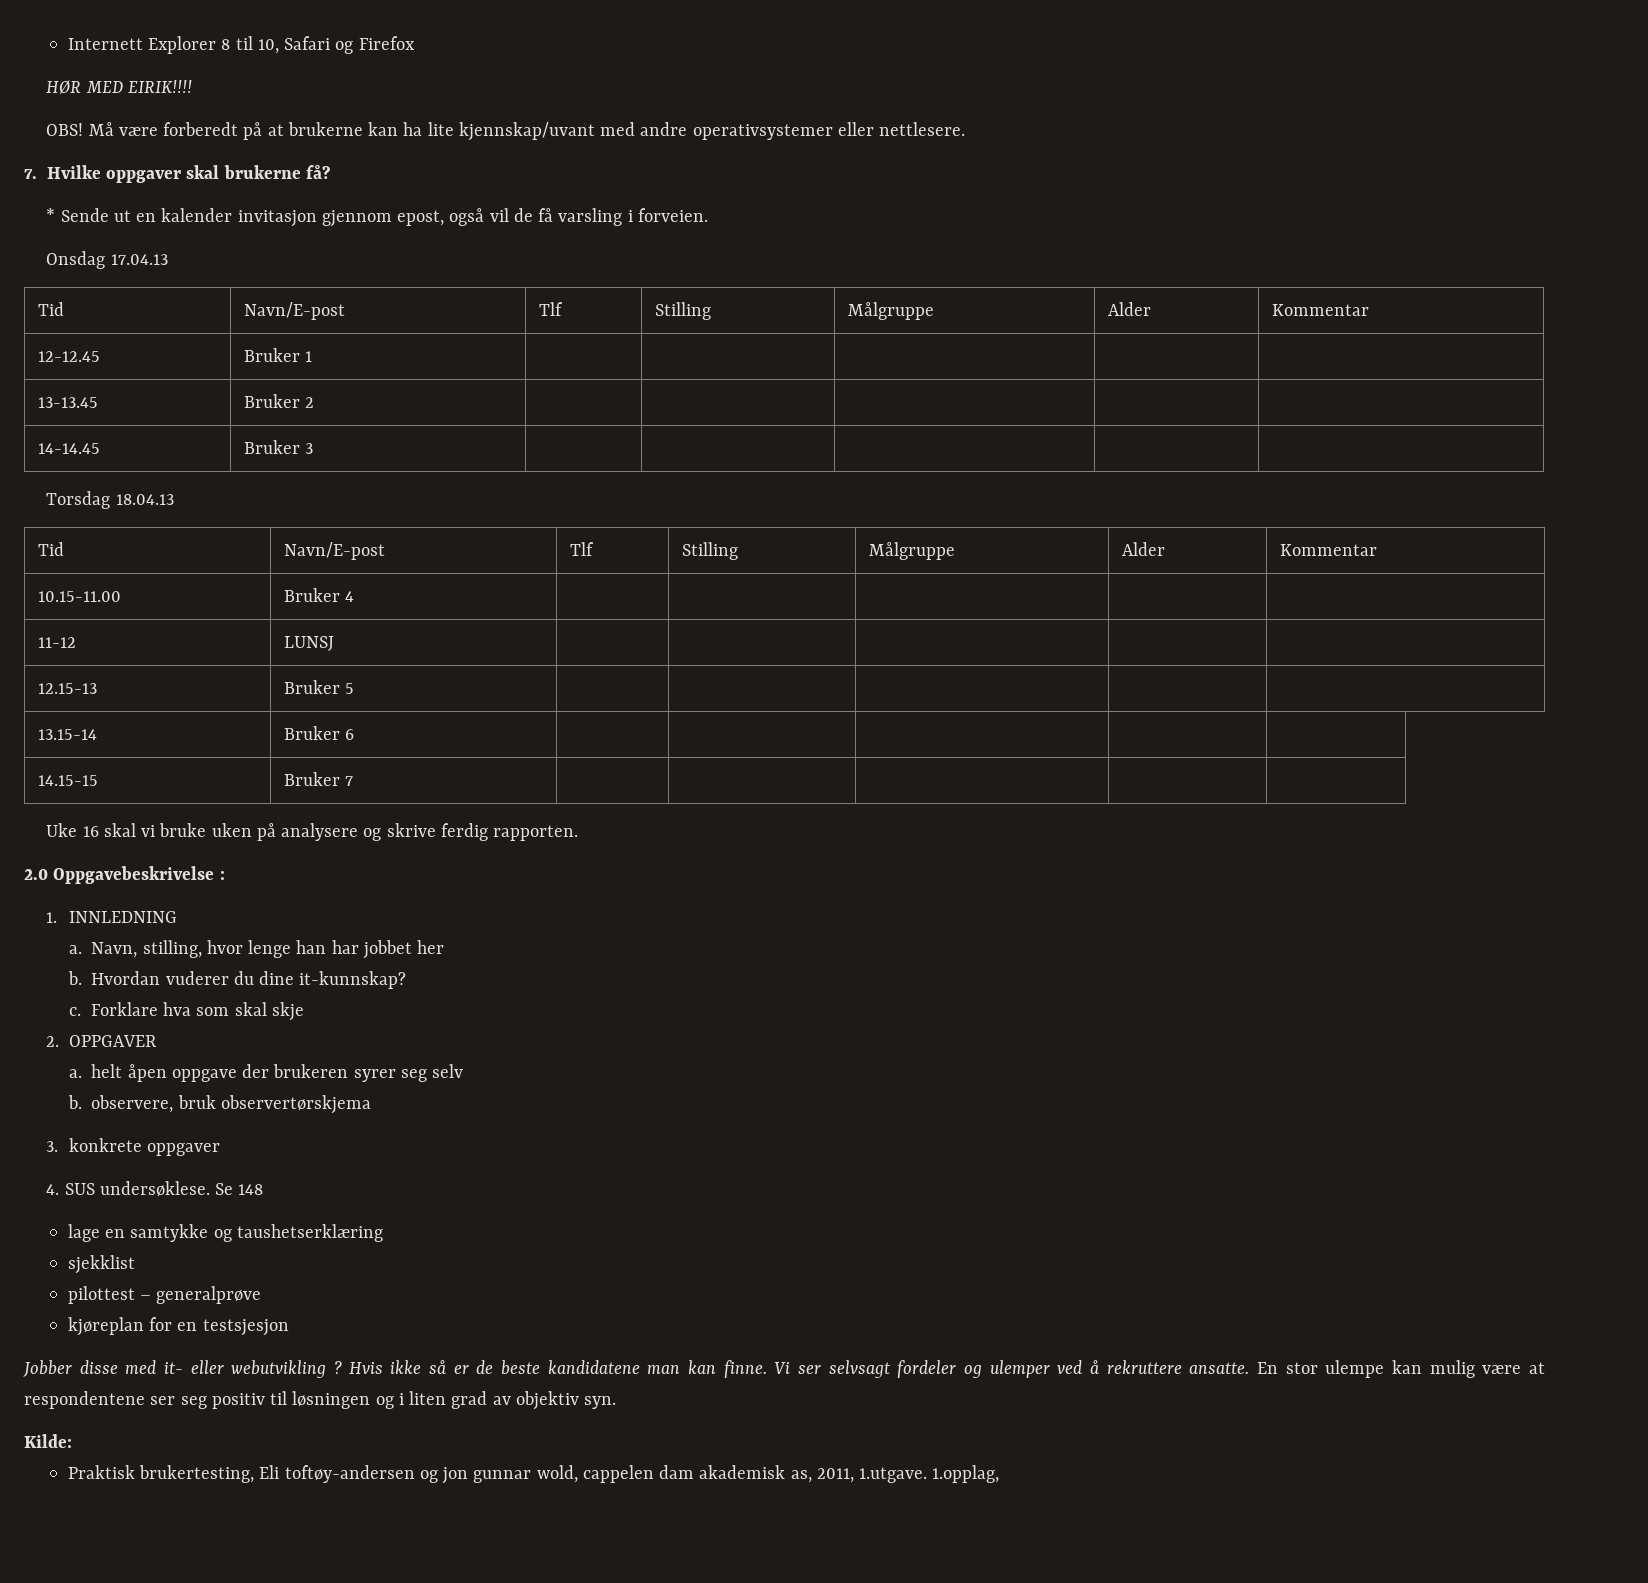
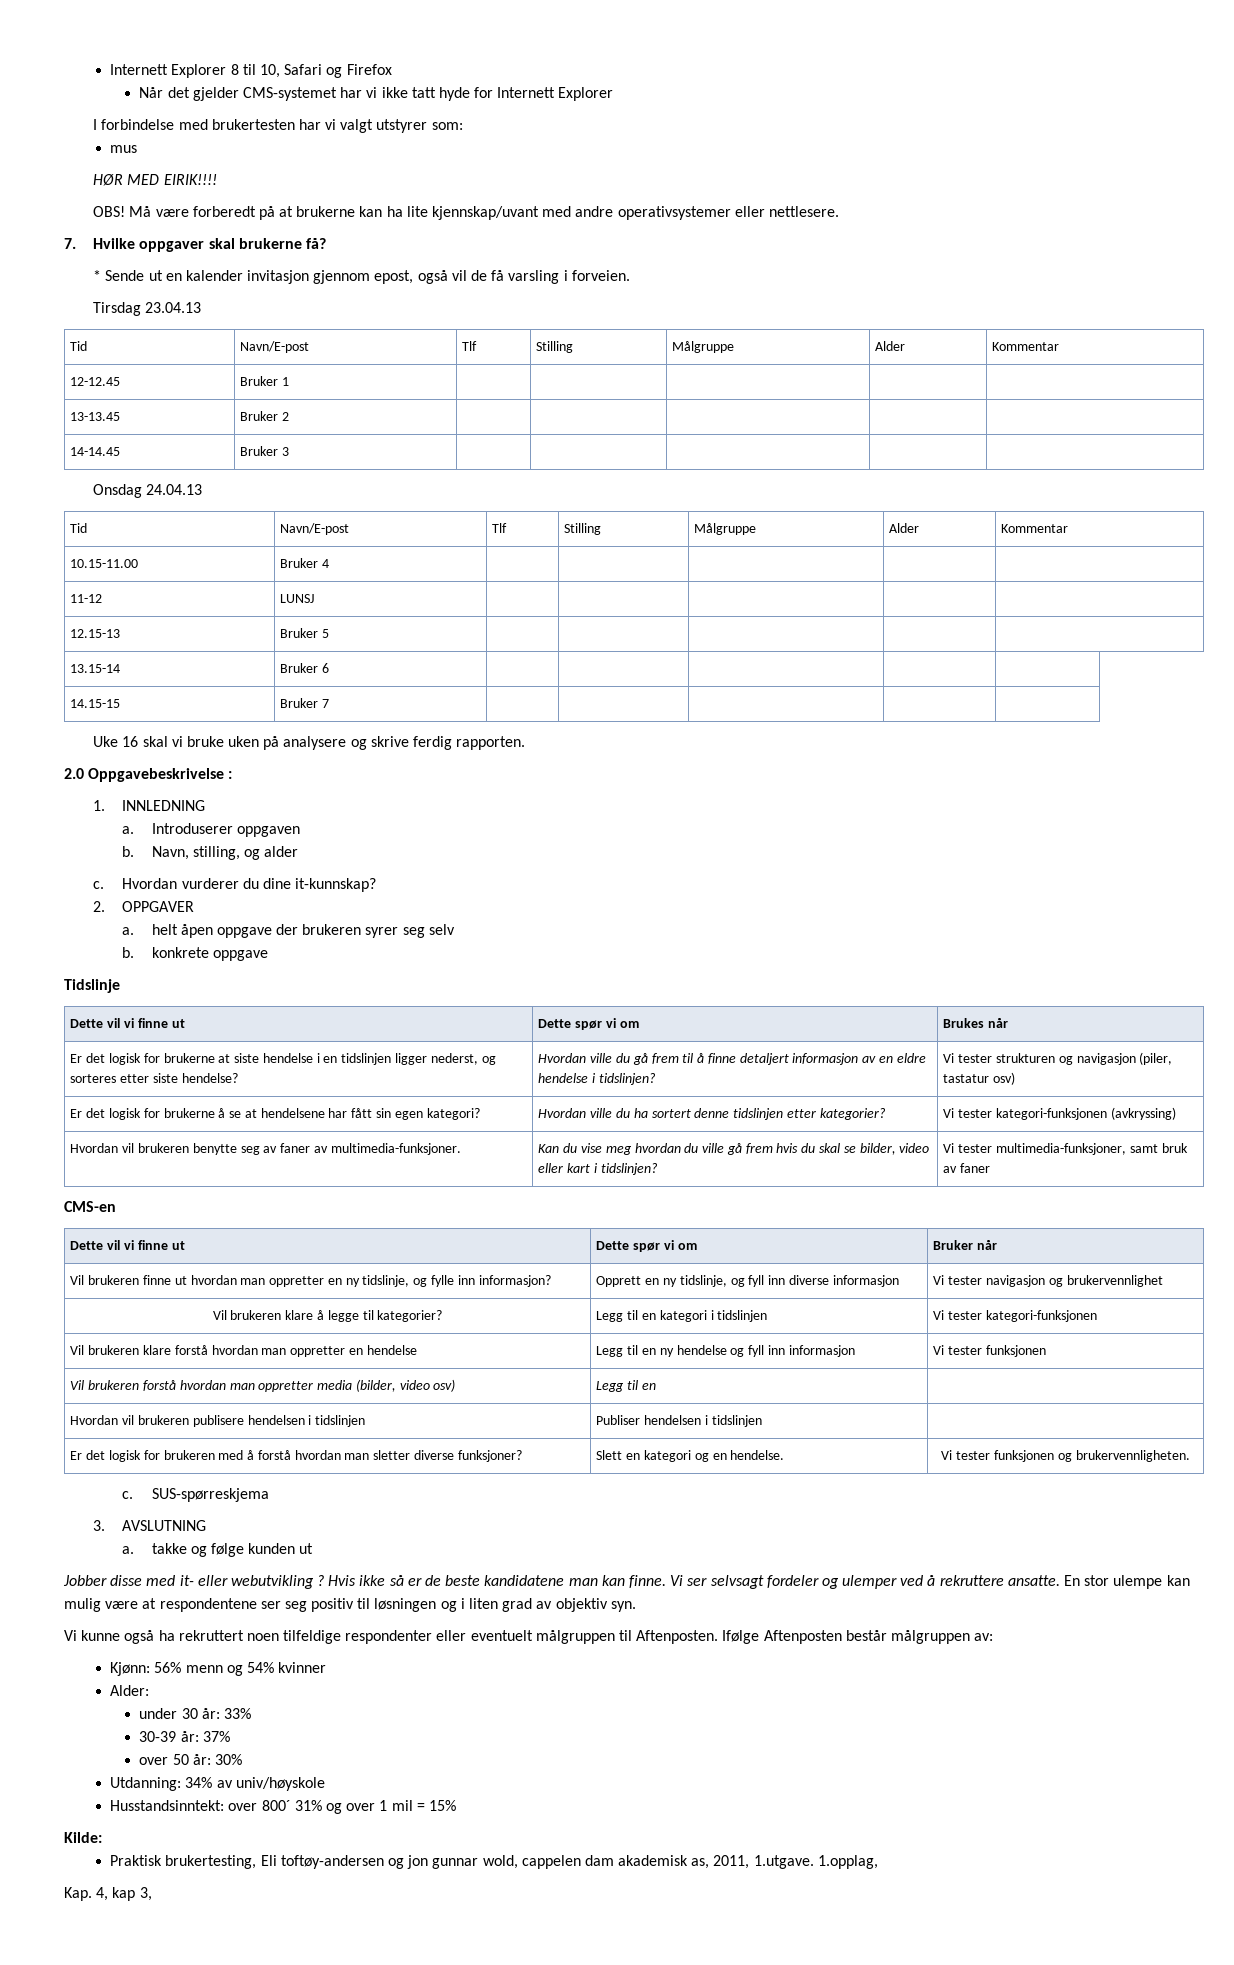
+ Når det gjelder CMS-systemet har vi ikke tatt hyde for Internett Explorer
+ I forbindelse med brukertesten har vi valgt utstyrer som:
+ mus
- Onsdag 17.04.13
+ Tirsdag 23.04.13
- Torsdag 18.04.13
+ Onsdag 24.04.13
- Navn, stilling, hvor lenge han har jobbet her
- b. Hvordan vuderer du dine it-kunnskap?
- c. Forklare hva som skal skje
+ Introduserer oppgaven
+ b. Navn, stilling, og alder
+ c. Hvordan vurderer du dine it-kunnskap?
- b. observere, bruk observertørskjema
- 3. konkrete oppgaver
- 4. SUS undersøklese. Se 148
- lage en samtykke og taushetserklæring
- sjekklist
- pilottest – generalprøve
- kjøreplan for en testsjesjon
+ b. konkrete oppgave
+ Tidslinje
+ Dette vil vi finne ut | Dette spør vi om | Brukes når
+ Er det logisk for brukerne at siste hendelse i en tidslinjen ligger nederst, og sorteres etter siste hendelse? | Hvordan ville du gå frem til å finne detaljert informasjon av en eldre hendelse i tidslinjen? | Vi tester strukturen og navigasjon (piler, tastatur osv)
+ Er det logisk for brukerne å se at hendelsene har fått sin egen kategori? | Hvordan ville du ha sortert denne tidslinjen etter kategorier? | Vi tester kategori-funksjonen (avkryssing)
+ Hvordan vil brukeren benytte seg av faner av multimedia-funksjoner. | Kan du vise meg hvordan du ville gå frem hvis du skal se bilder, video eller kart i tidslinjen? | Vi tester multimedia-funksjoner, samt bruk av faner
+ CMS-en
+ Dette vil vi finne ut | Dette spør vi om | Bruker når
+ Vil brukeren finne ut hvordan man oppretter en ny tidslinje, og fylle inn informasjon? | Opprett en ny tidslinje, og fyll inn diverse informasjon | Vi tester navigasjon og brukervennlighet
+ Vil brukeren klare å legge til kategorier? | Legg til en kategori i tidslinjen | Vi tester kategori-funksjonen
+ Vil brukeren klare forstå hvordan man oppretter en hendelse | Legg til en ny hendelse og fyll inn informasjon | Vi tester funksjonen
+ Vil brukeren forstå hvordan man oppretter media (bilder, video osv) | Legg til en |
+ Hvordan vil brukeren publisere hendelsen i tidslinjen | Publiser hendelsen i tidslinjen |
+ Er det logisk for brukeren med å forstå hvordan man sletter diverse funksjoner? | Slett en kategori og en hendelse. | Vi tester funksjonen og brukervennligheten.
+ c. SUS-spørreskjema
+ 3. AVSLUTNING
+ a. takke og følge kunden ut
+ Vi kunne også ha rekruttert noen tilfeldige respondenter eller eventuelt målgruppen til Aftenposten. Ifølge Aftenposten består målgruppen av:
+ Kjønn: 56% menn og 54% kvinner
+ Alder:
+ under 30 år: 33%
+ 30-39 år: 37%
+ over 50 år: 30%
+ Utdanning: 34% av univ/høyskole
+ Husstandsinntekt: over 800´ 31% og over 1 mil = 15%
+ Kap. 4, kap 3,

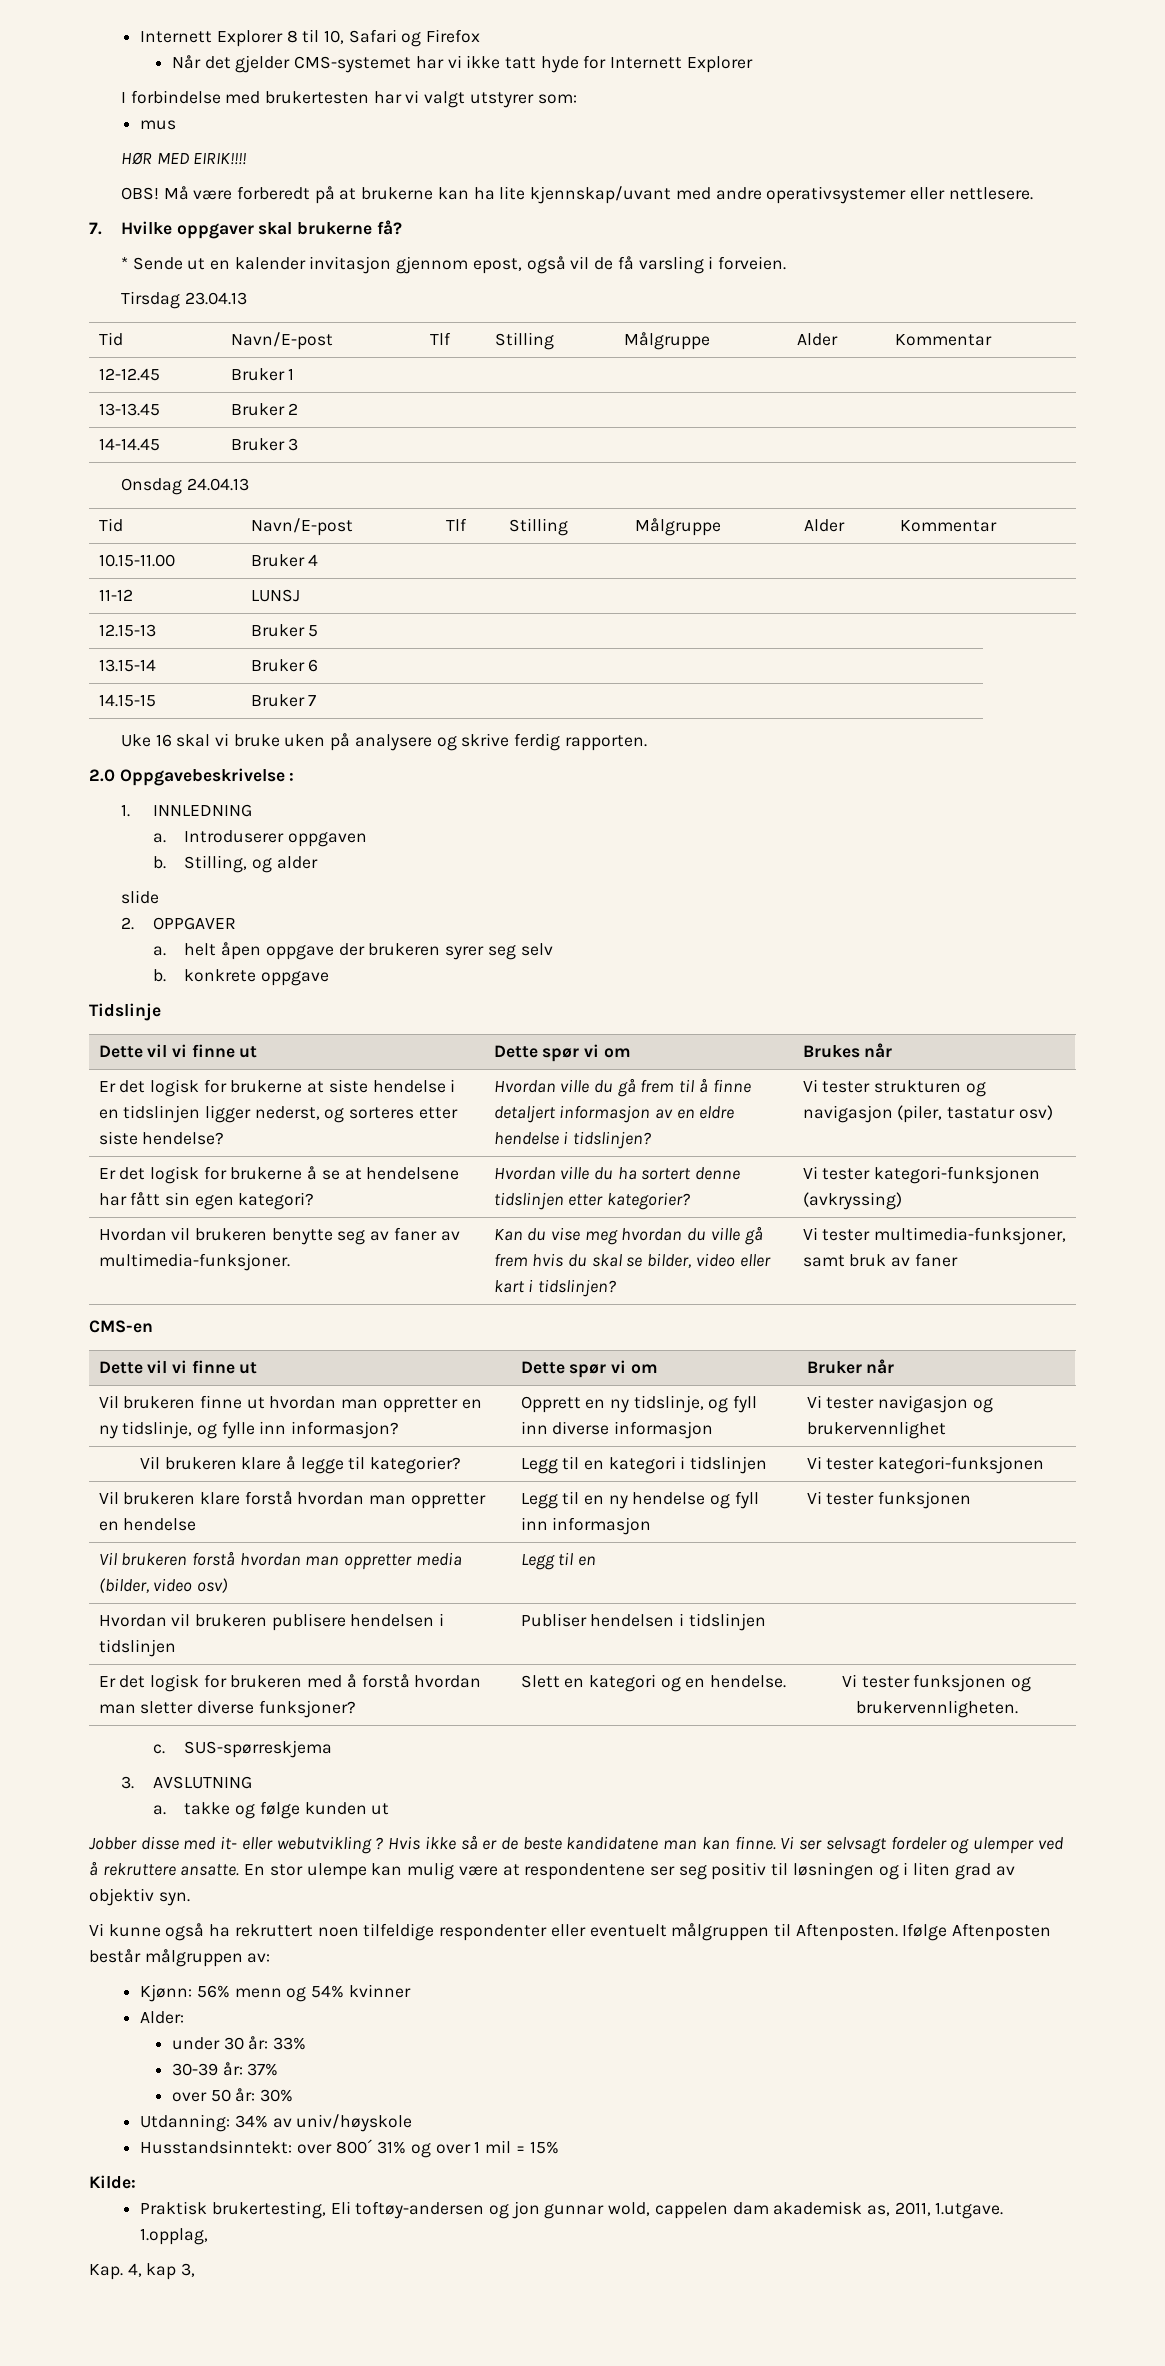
- Navn, stilling, og alder
+ Stilling, og alder
- c. Hvordan vurderer du dine it-kunnskap?
+ slide

